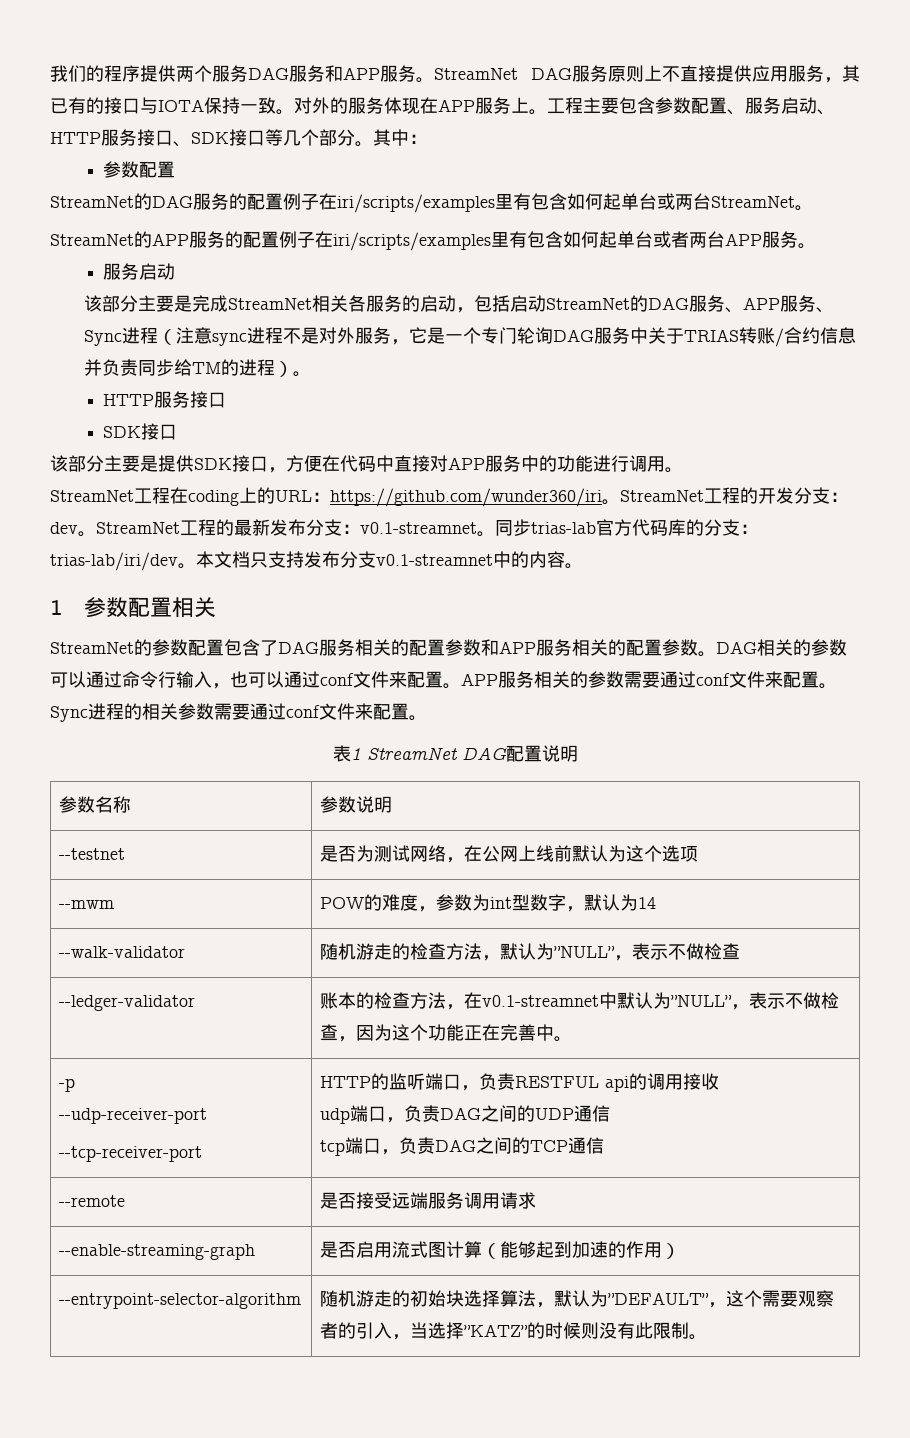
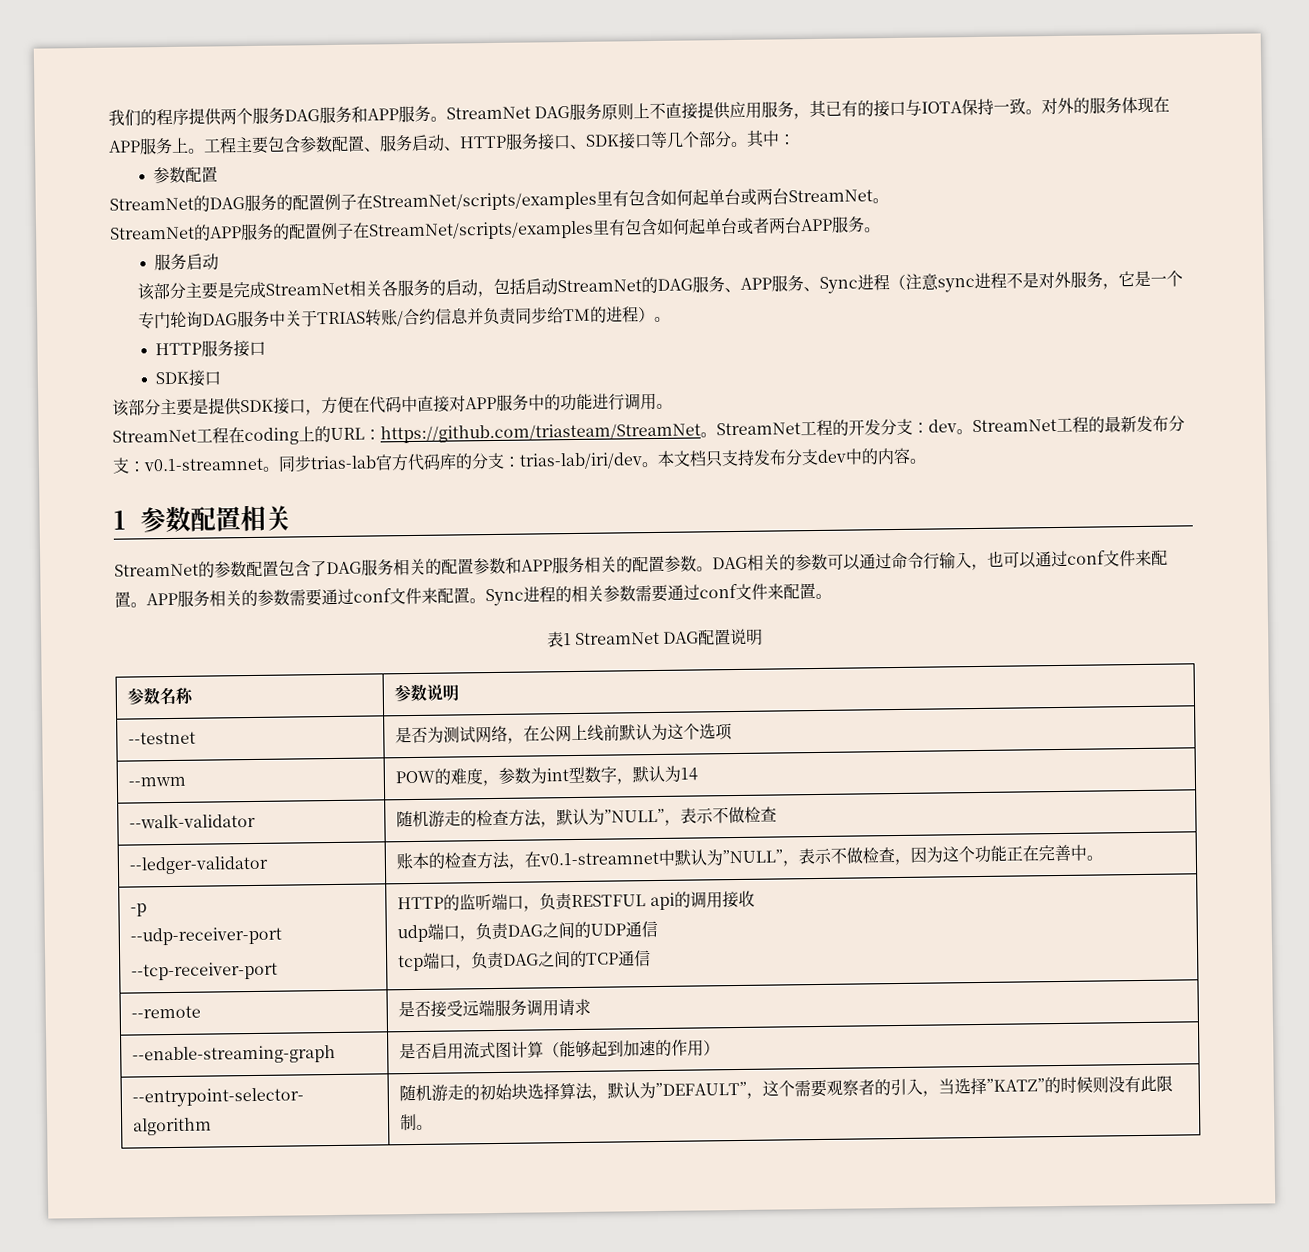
- StreamNet的DAG服务的配置例子在iri/scripts/examples里有包含如何起单台或两台StreamNet。
+ StreamNet的DAG服务的配置例子在StreamNet/scripts/examples里有包含如何起单台或两台StreamNet。
- StreamNet的APP服务的配置例子在iri/scripts/examples里有包含如何起单台或者两台APP服务。
+ StreamNet的APP服务的配置例子在StreamNet/scripts/examples里有包含如何起单台或者两台APP服务。
- StreamNet工程在coding上的URL：https://github.com/wunder360/iri。
+ StreamNet工程在coding上的URL：https://github.com/triasteam/StreamNet。
- 本文档只支持发布分支v0.1-streamnet中的内容。
+ 本文档只支持发布分支dev中的内容。

